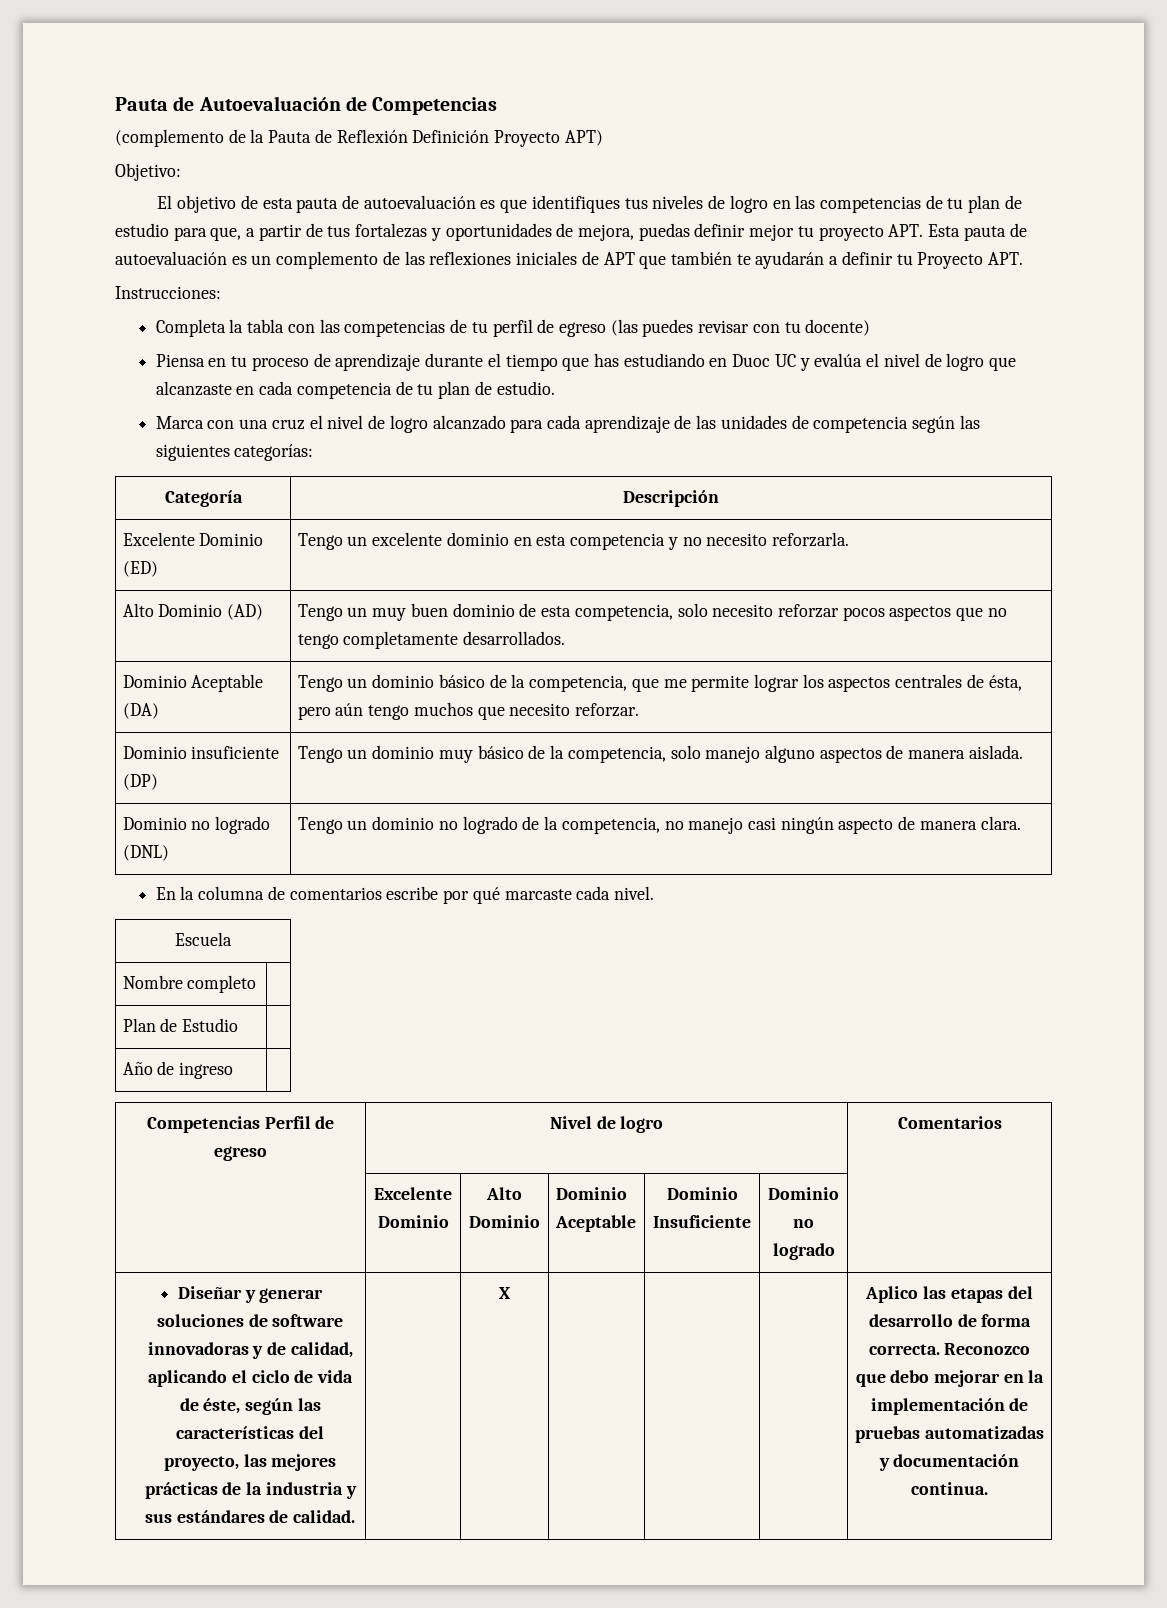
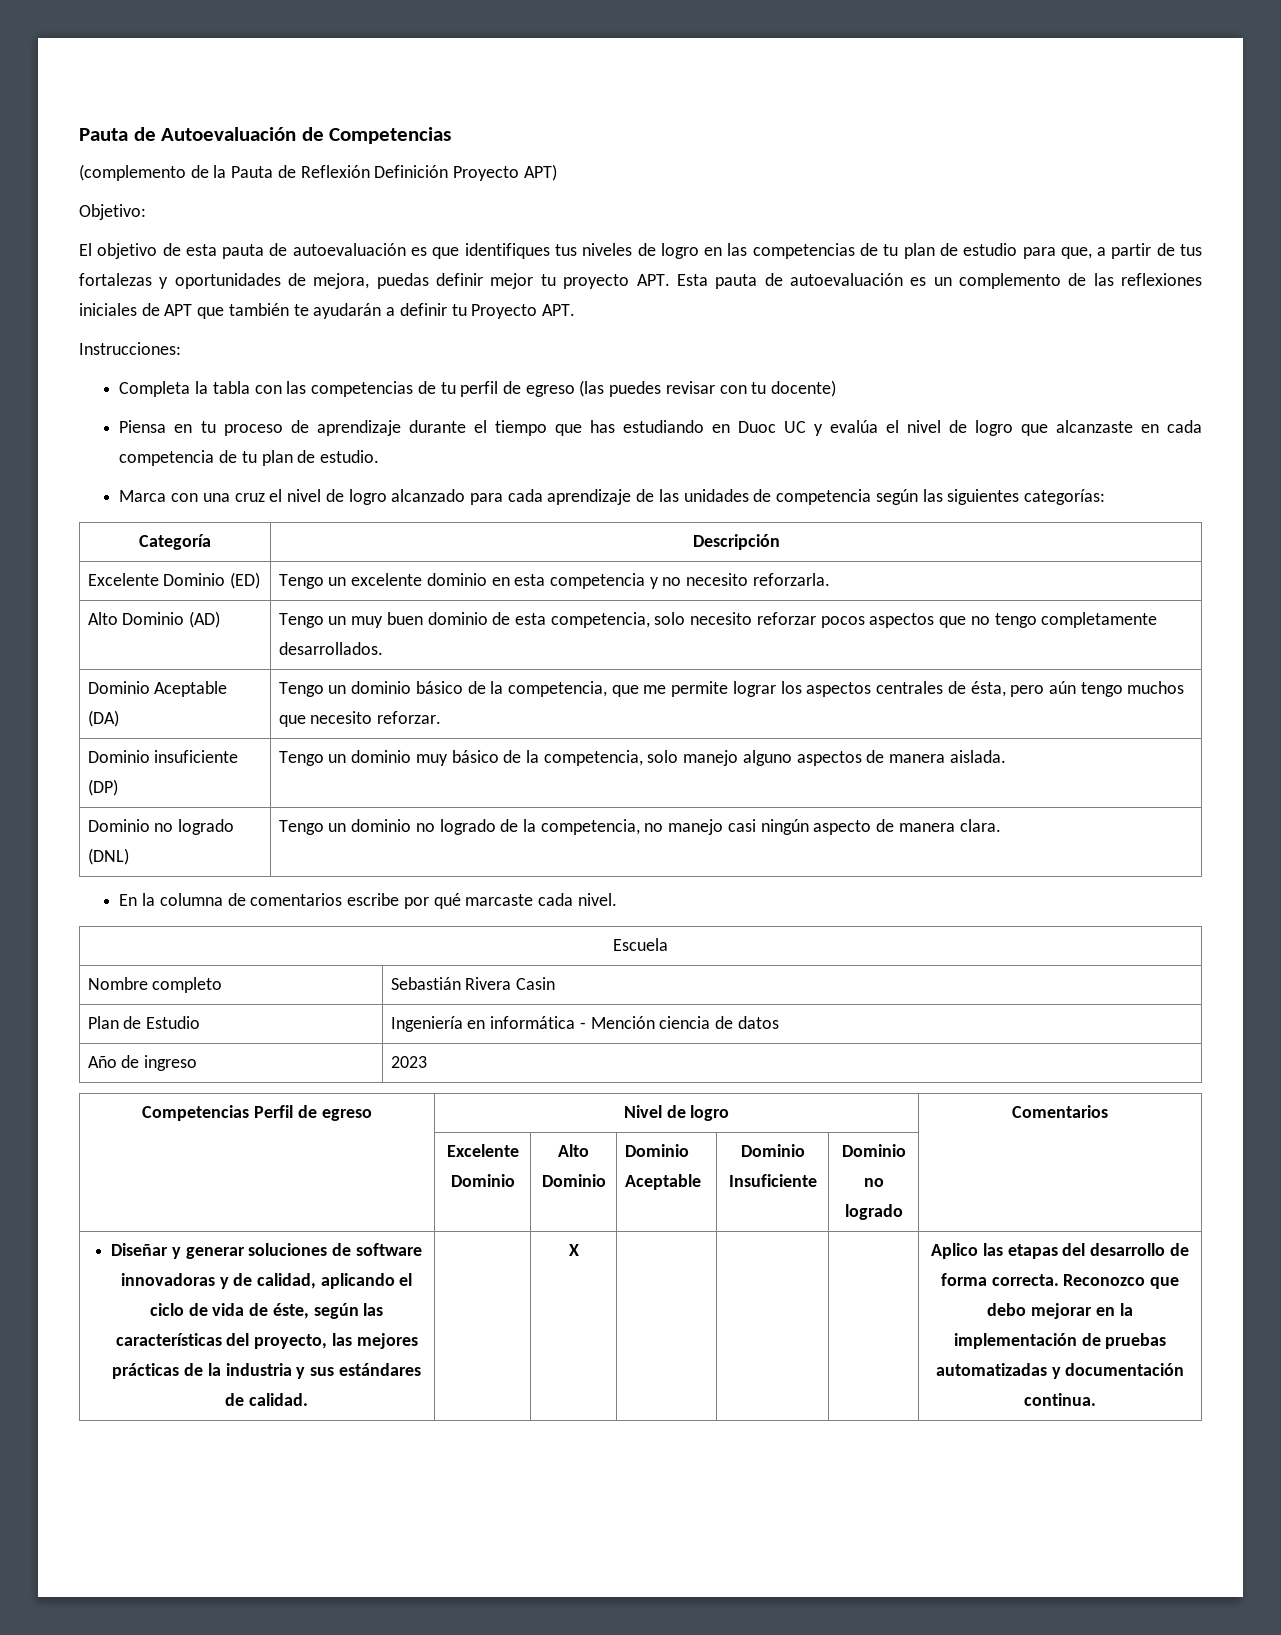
- Nombre completo |
+ Nombre completo | Sebastián Rivera Casin
- Plan de Estudio |
+ Plan de Estudio | Ingeniería en informática - Mención ciencia de datos
- Año de ingreso |
+ Año de ingreso | 2023

